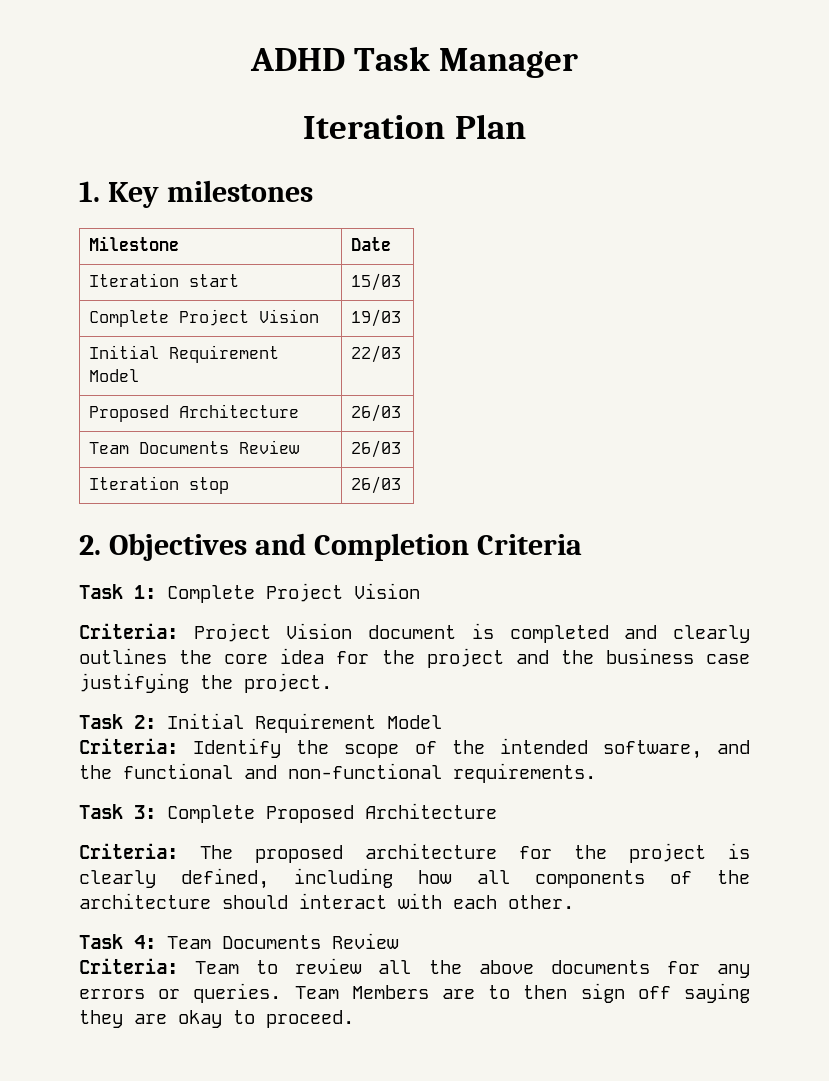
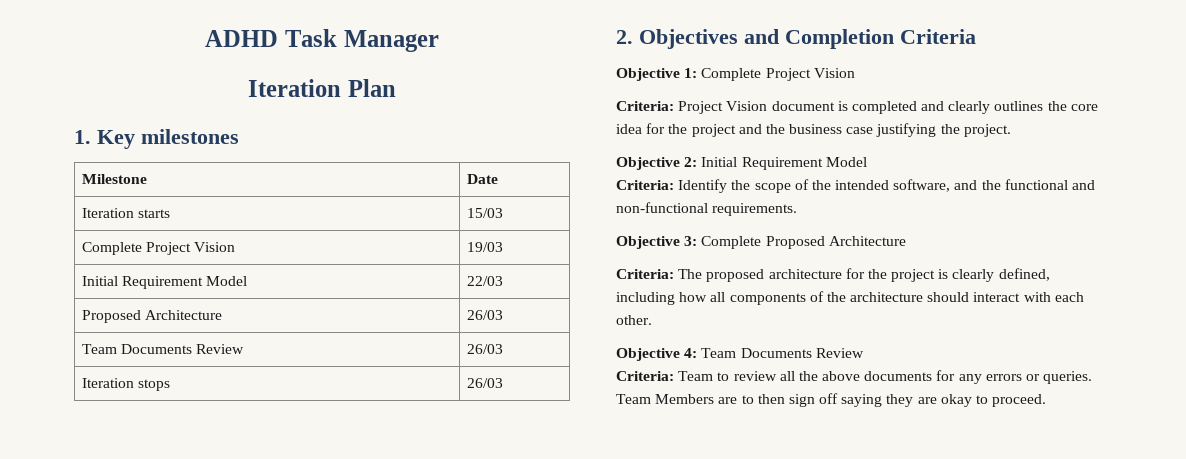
- Iteration start | 15/03
+ Iteration starts | 15/03
- Iteration stop | 26/03
+ Iteration stops | 26/03
- Task 1: Complete Project Vision
+ Objective 1: Complete Project Vision
- Task 2: Initial Requirement Model
+ Objective 2: Initial Requirement Model
- Task 3: Complete Proposed Architecture
+ Objective 3: Complete Proposed Architecture
- Task 4: Team Documents Review
+ Objective 4: Team Documents Review

